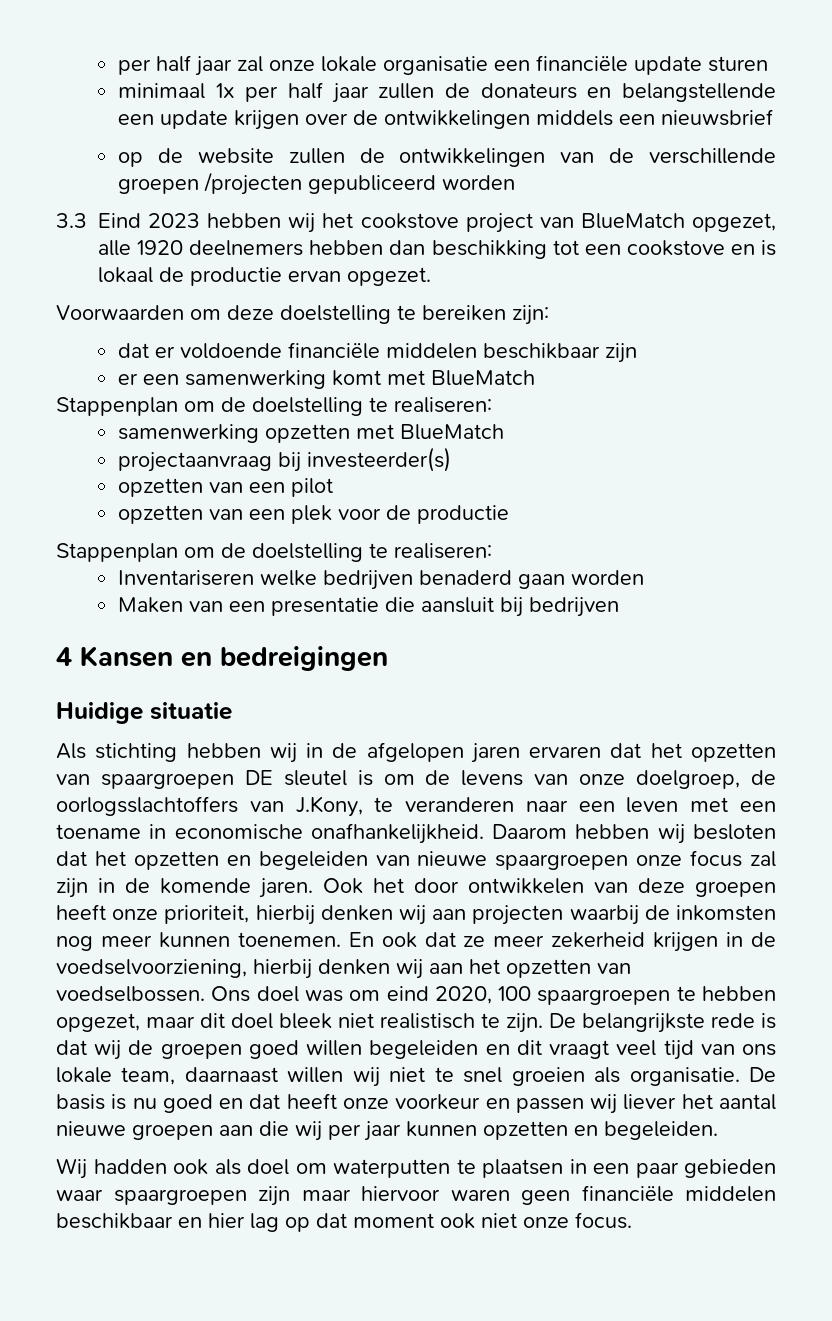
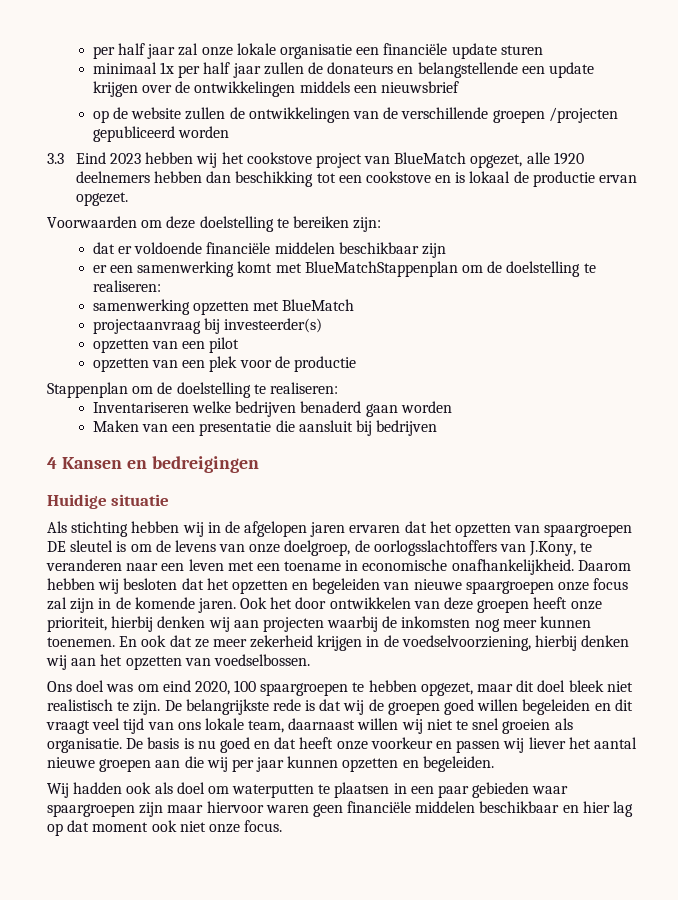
- er een samenwerking komt met BlueMatch
- Stappenplan om de doelstelling te realiseren:
+ er een samenwerking komt met BlueMatchStappenplan om de doelstelling te realiseren:
- En ook dat ze meer zekerheid krijgen in de voedselvoorziening, hierbij denken wij aan het opzetten van voedselbossen. Ons doel was om eind 2020, 100 spaargroepen te hebben opgezet, maar dit doel bleek niet realistisch te zijn.
+ En ook dat ze meer zekerheid krijgen in de voedselvoorziening, hierbij denken wij aan het opzetten van voedselbossen.
+ Ons doel was om eind 2020, 100 spaargroepen te hebben opgezet, maar dit doel bleek niet realistisch te zijn.

